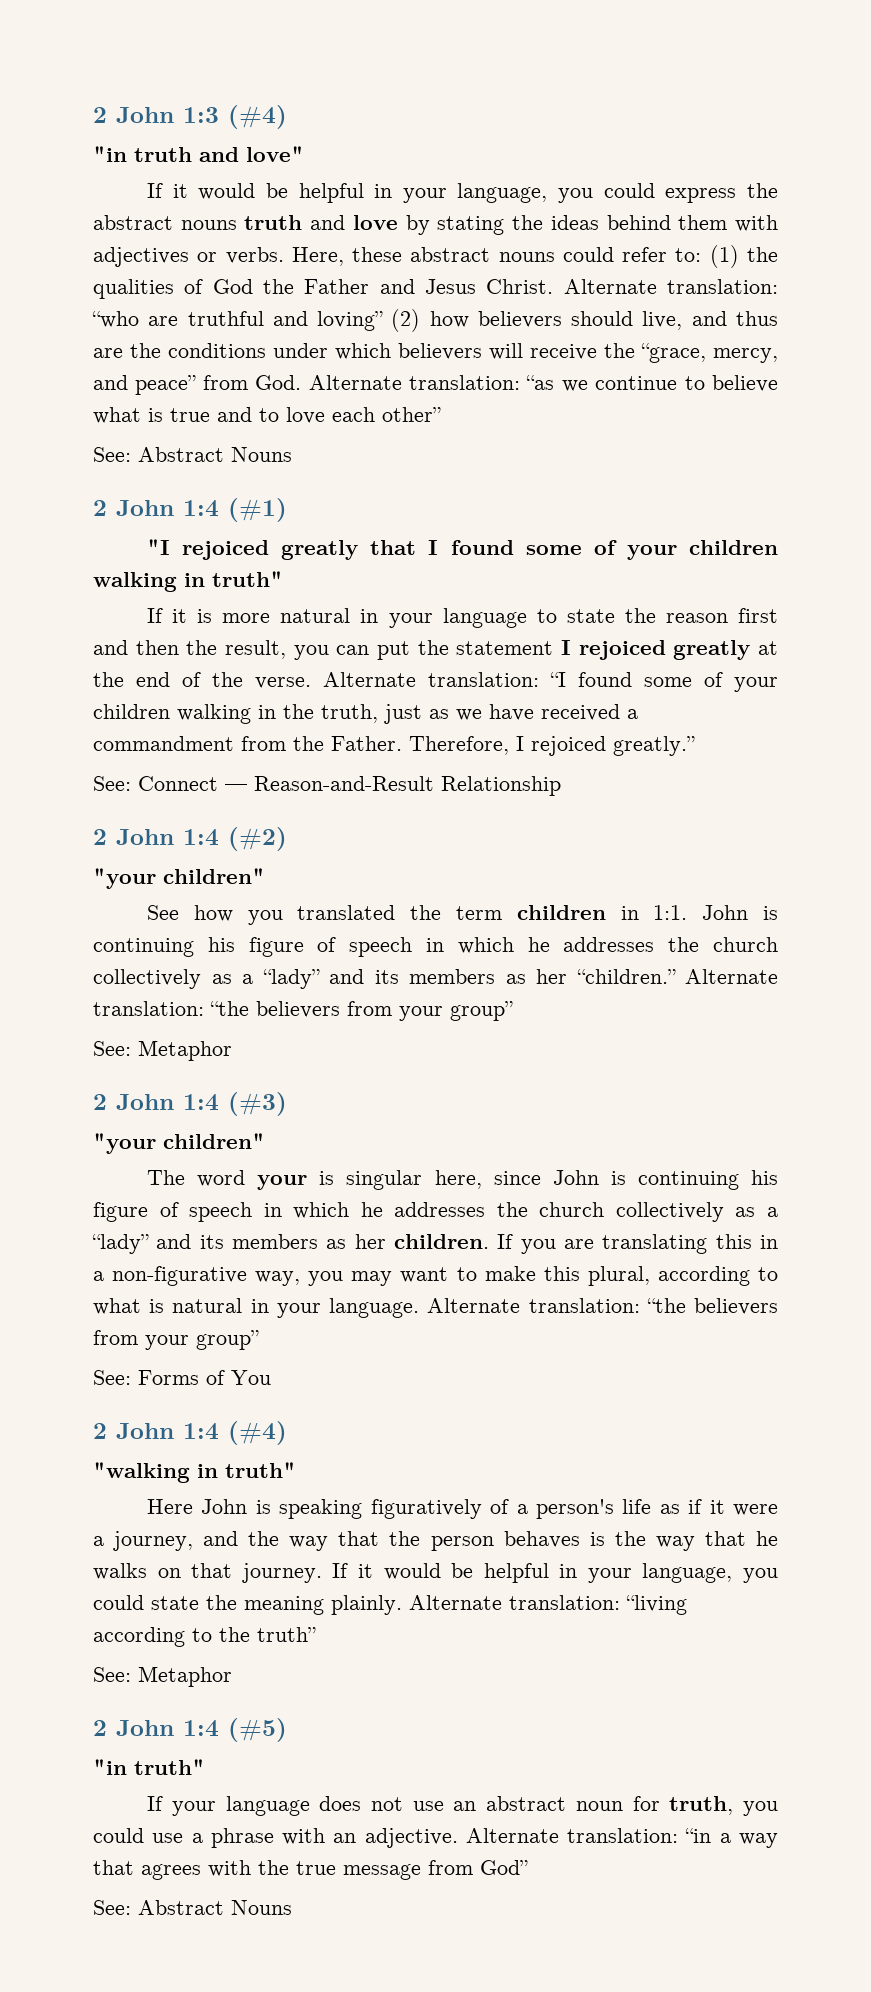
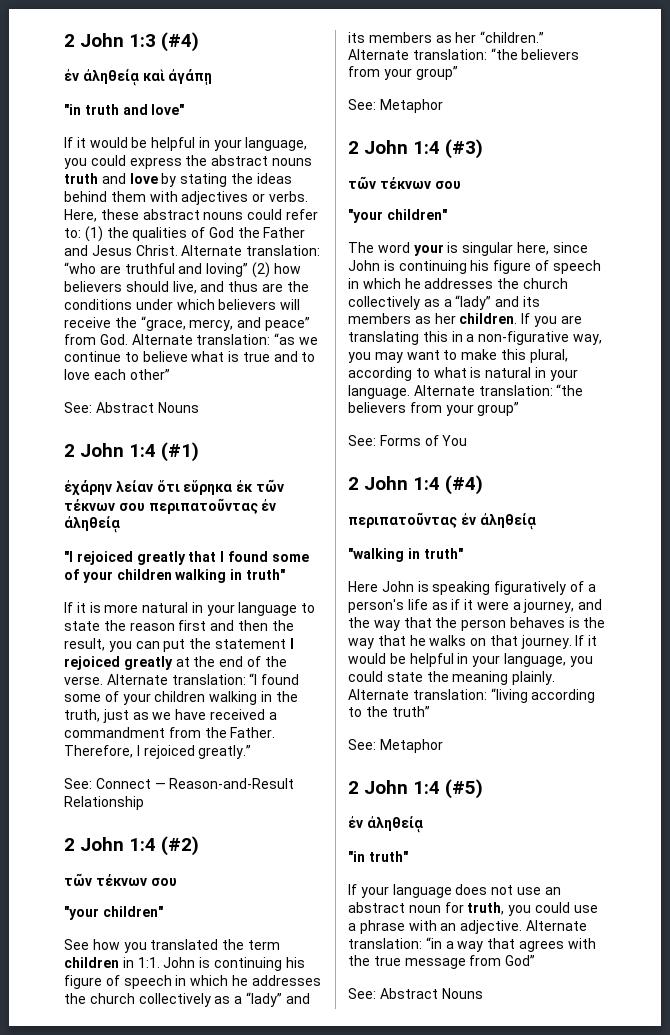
+ ἐν ἀληθείᾳ καὶ ἀγάπῃ
+ ἐχάρην λείαν ὅτι εὕρηκα ἐκ τῶν τέκνων σου περιπατοῦντας ἐν ἀληθείᾳ
  2 John 1:4 (#2)
+ τῶν τέκνων σου
  2 John 1:4 (#3)
+ τῶν τέκνων σου
  2 John 1:4 (#4)
+ περιπατοῦντας ἐν ἀληθείᾳ
  2 John 1:4 (#5)
+ ἐν ἀληθείᾳ

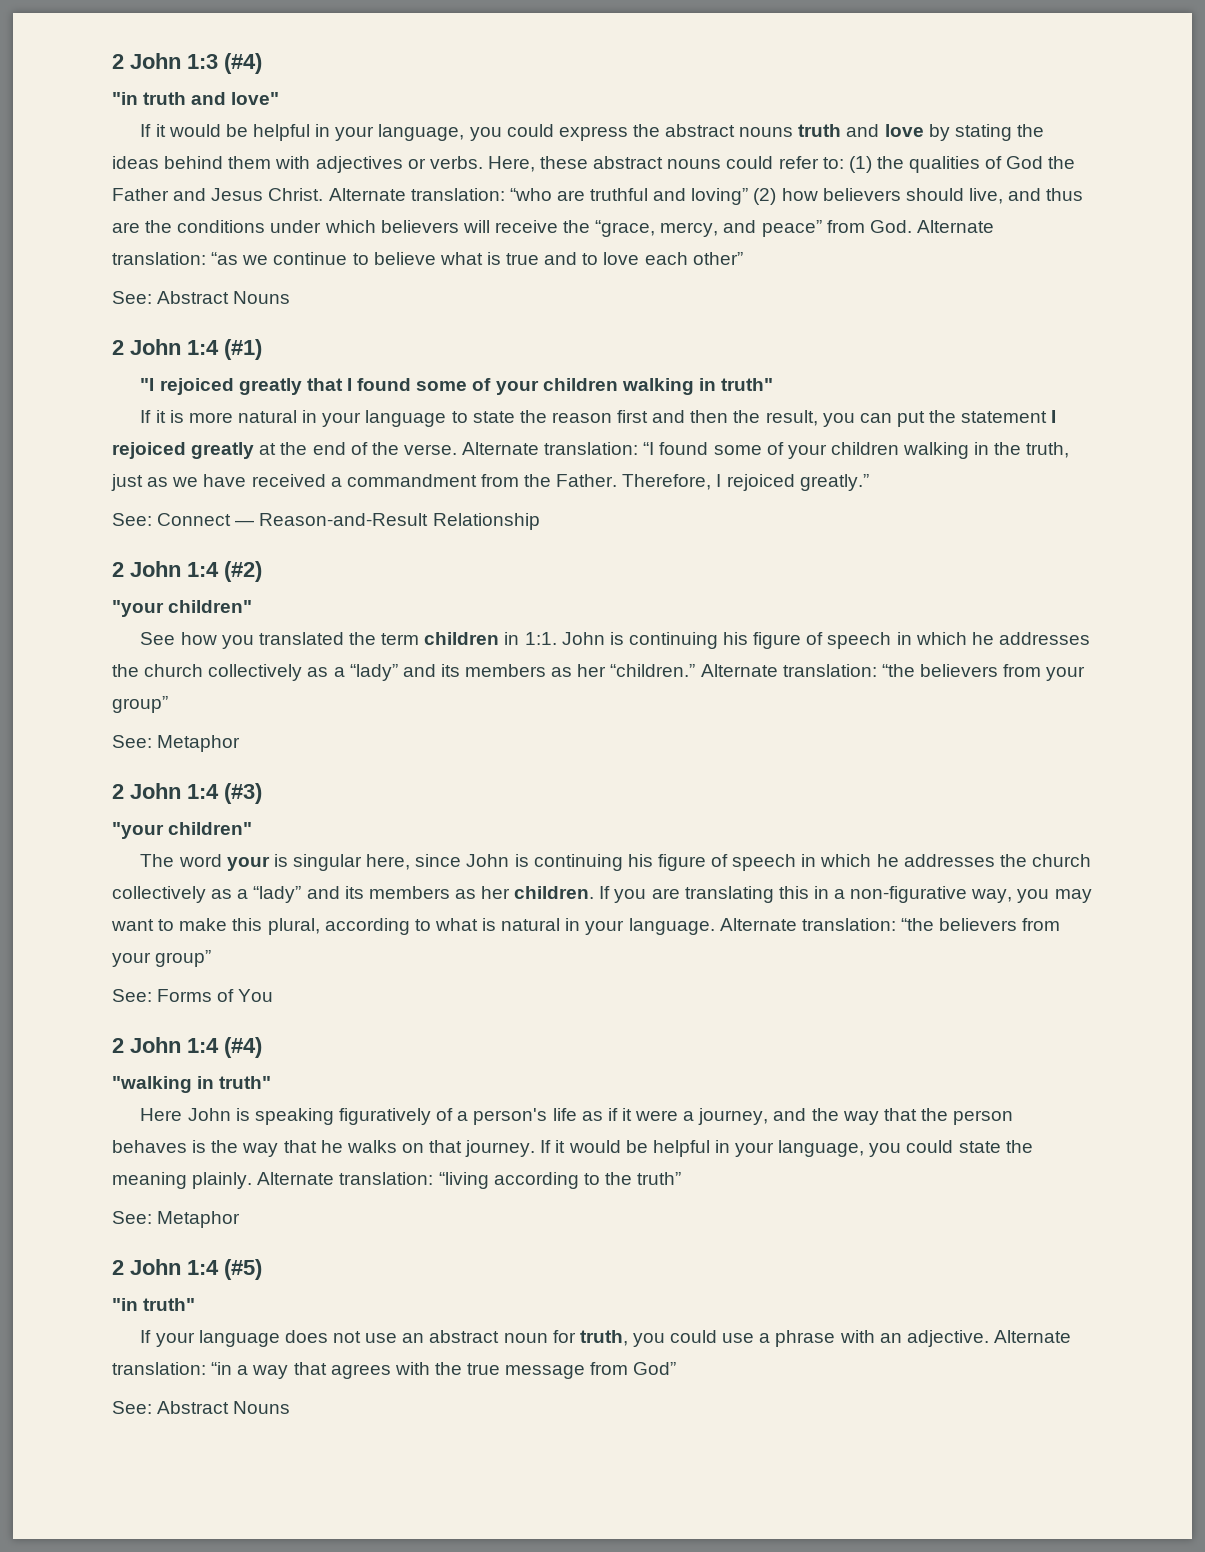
- ἐν ἀληθείᾳ καὶ ἀγάπῃ
- ἐχάρην λείαν ὅτι εὕρηκα ἐκ τῶν τέκνων σου περιπατοῦντας ἐν ἀληθείᾳ
  2 John 1:4 (#2)
- τῶν τέκνων σου
  2 John 1:4 (#3)
- τῶν τέκνων σου
  2 John 1:4 (#4)
- περιπατοῦντας ἐν ἀληθείᾳ
  2 John 1:4 (#5)
- ἐν ἀληθείᾳ

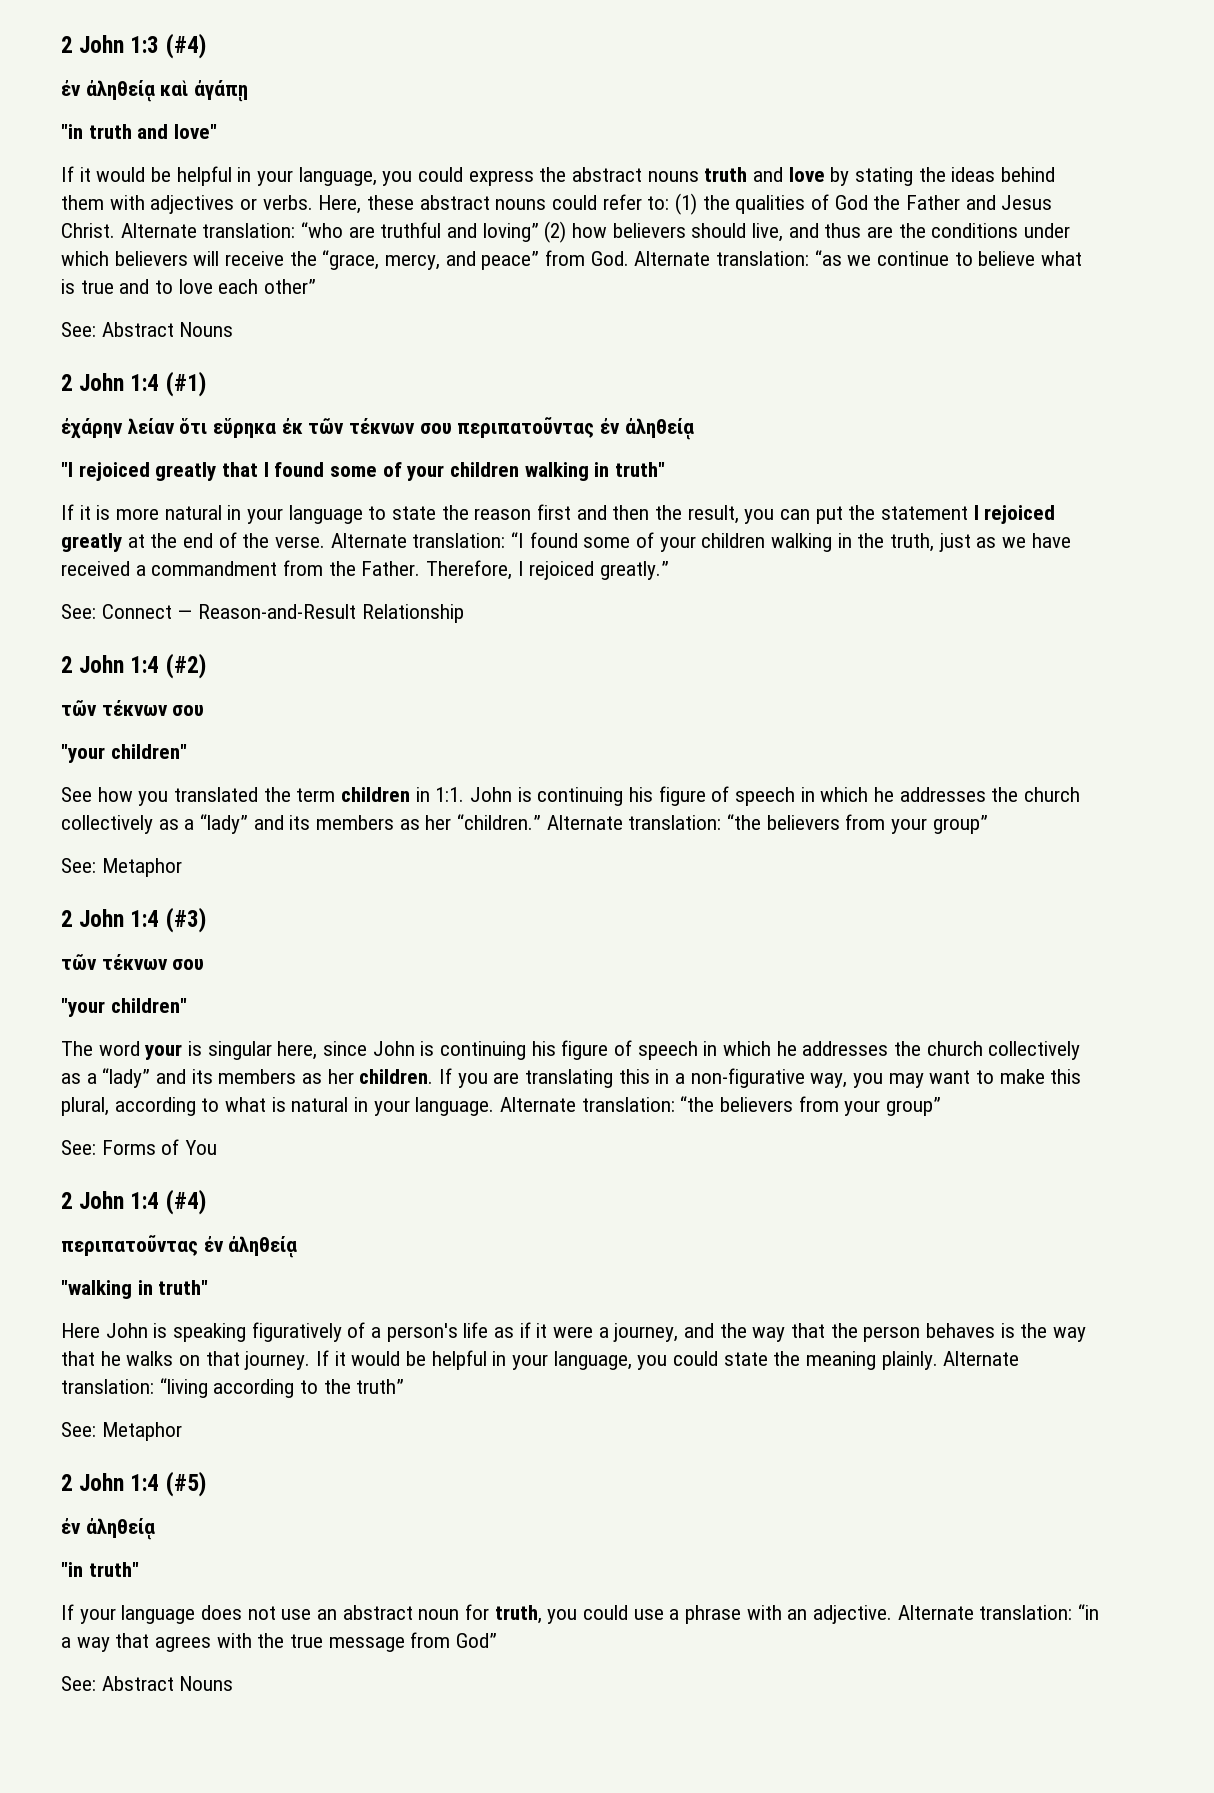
+ ἐν ἀληθείᾳ καὶ ἀγάπῃ
+ ἐχάρην λείαν ὅτι εὕρηκα ἐκ τῶν τέκνων σου περιπατοῦντας ἐν ἀληθείᾳ
  2 John 1:4 (#2)
+ τῶν τέκνων σου
  2 John 1:4 (#3)
+ τῶν τέκνων σου
  2 John 1:4 (#4)
+ περιπατοῦντας ἐν ἀληθείᾳ
  2 John 1:4 (#5)
+ ἐν ἀληθείᾳ

